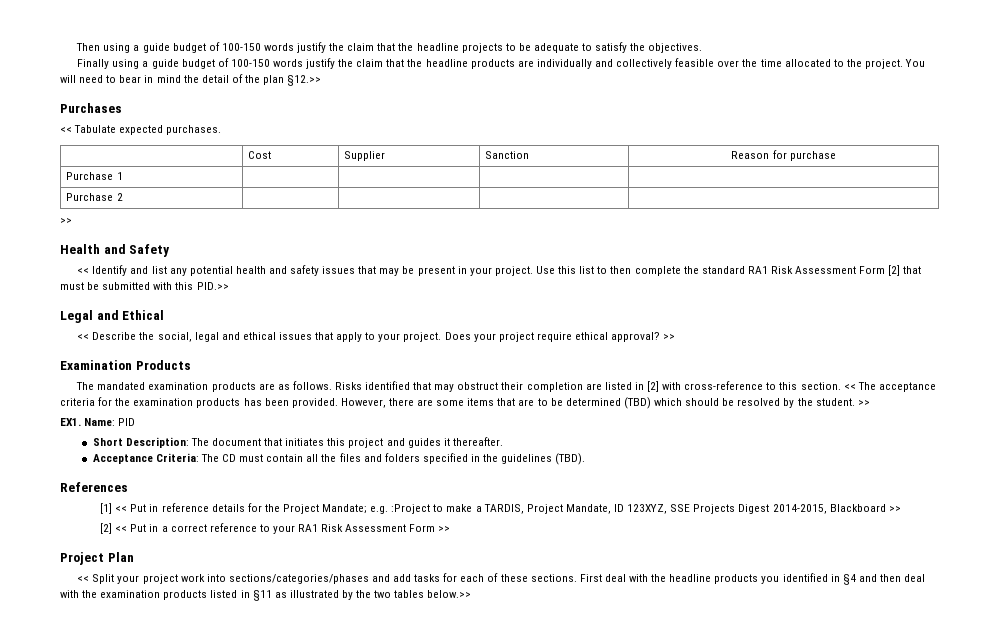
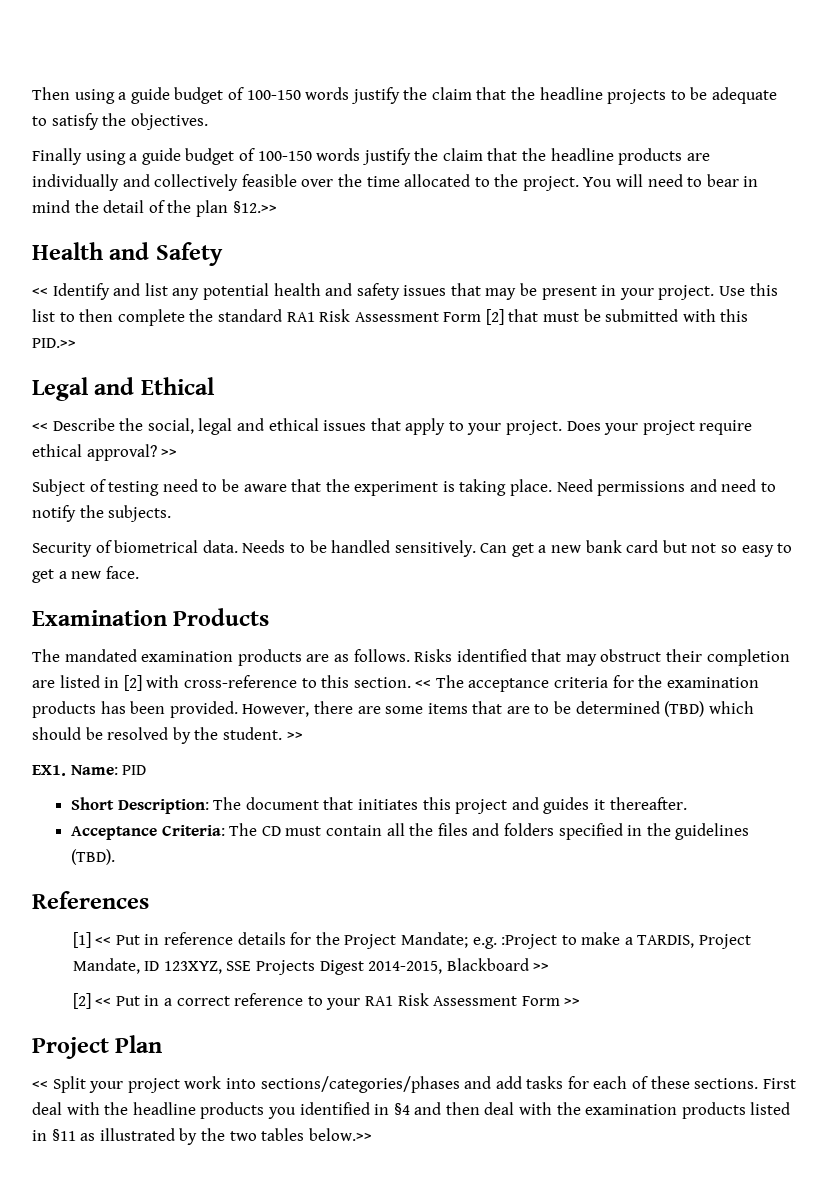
- Purchases
- << Tabulate expected purchases.
- | Cost | Supplier | Sanction | Reason for purchase
- Purchase 1 | | | |
- Purchase 2 | | | |
- >>
+ Subject of testing need to be aware that the experiment is taking place. Need permissions and need to notify the subjects.
+ Security of biometrical data. Needs to be handled sensitively. Can get a new bank card but not so easy to get a new face.

